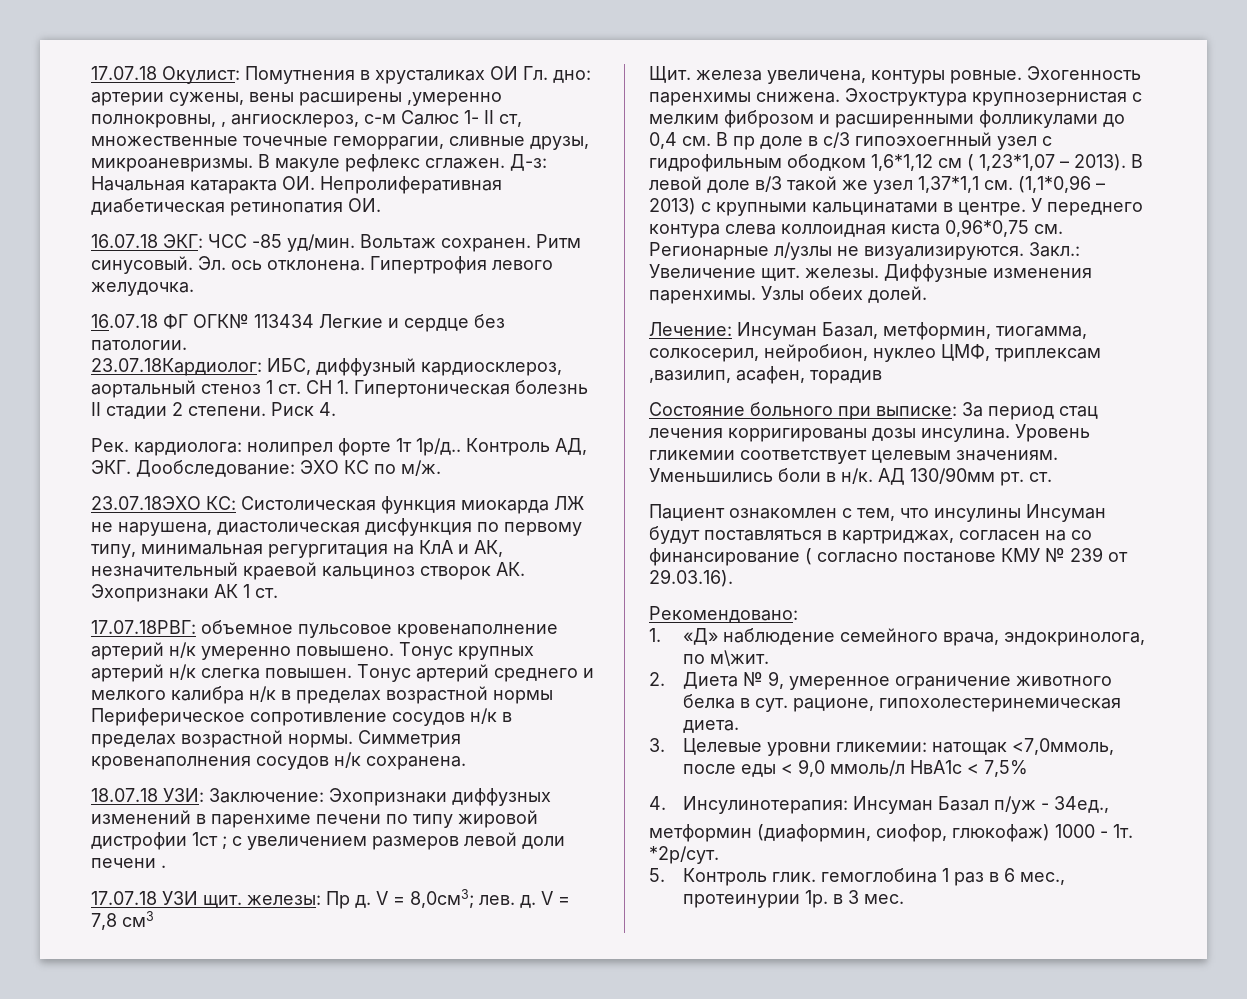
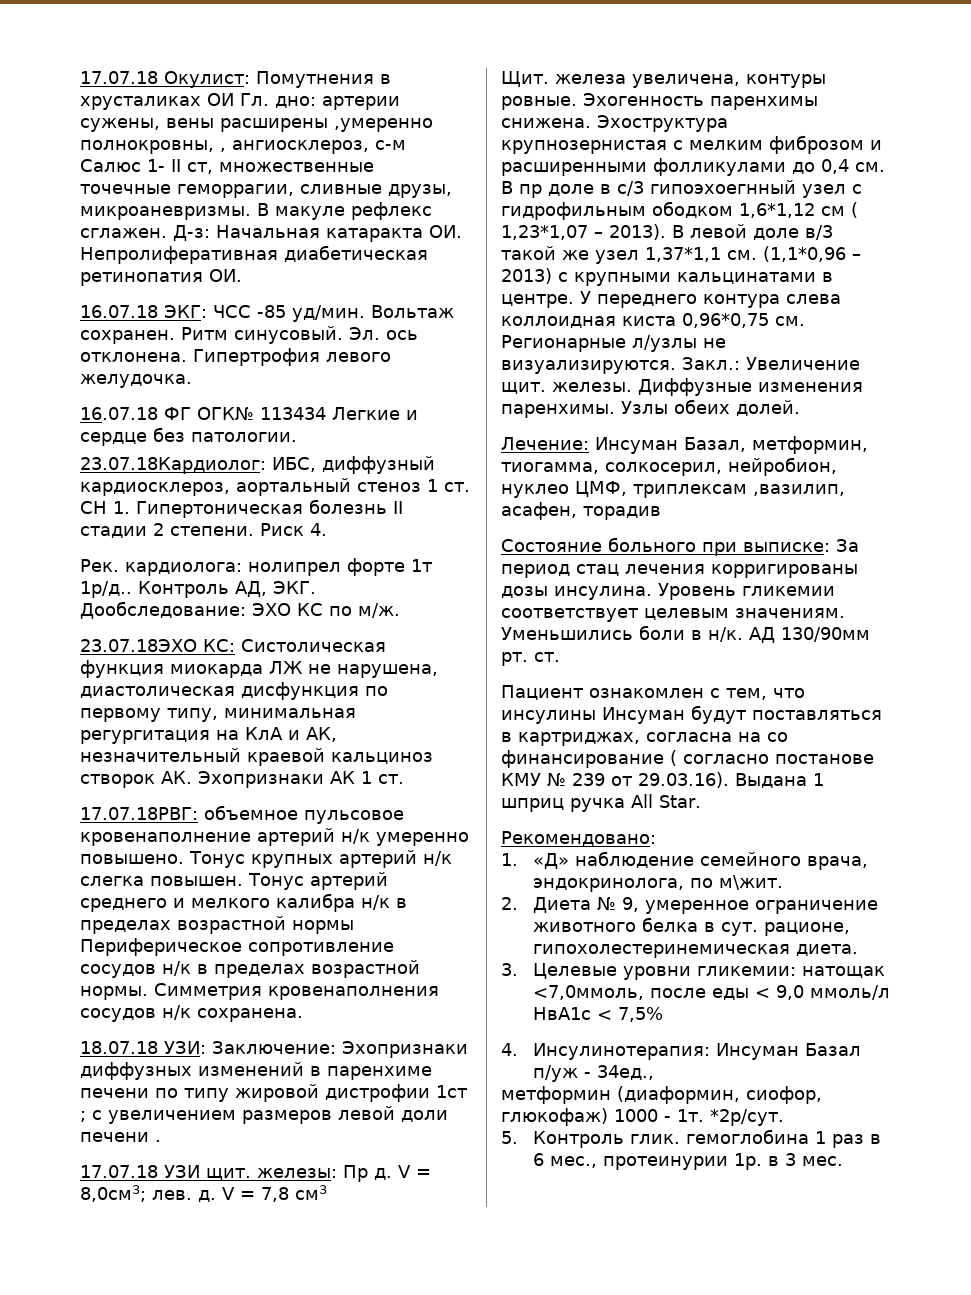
- Пациент ознакомлен с тем, что инсулины Инсуман будут поставляться в картриджах, согласен на со финансирование ( согласно постанове КМУ № 239 от 29.03.16).
+ Пациент ознакомлен с тем, что инсулины Инсуман будут поставляться в картриджах, согласна на со финансирование ( согласно постанове КМУ № 239 от 29.03.16). Выдана 1 шприц ручка All Star.

